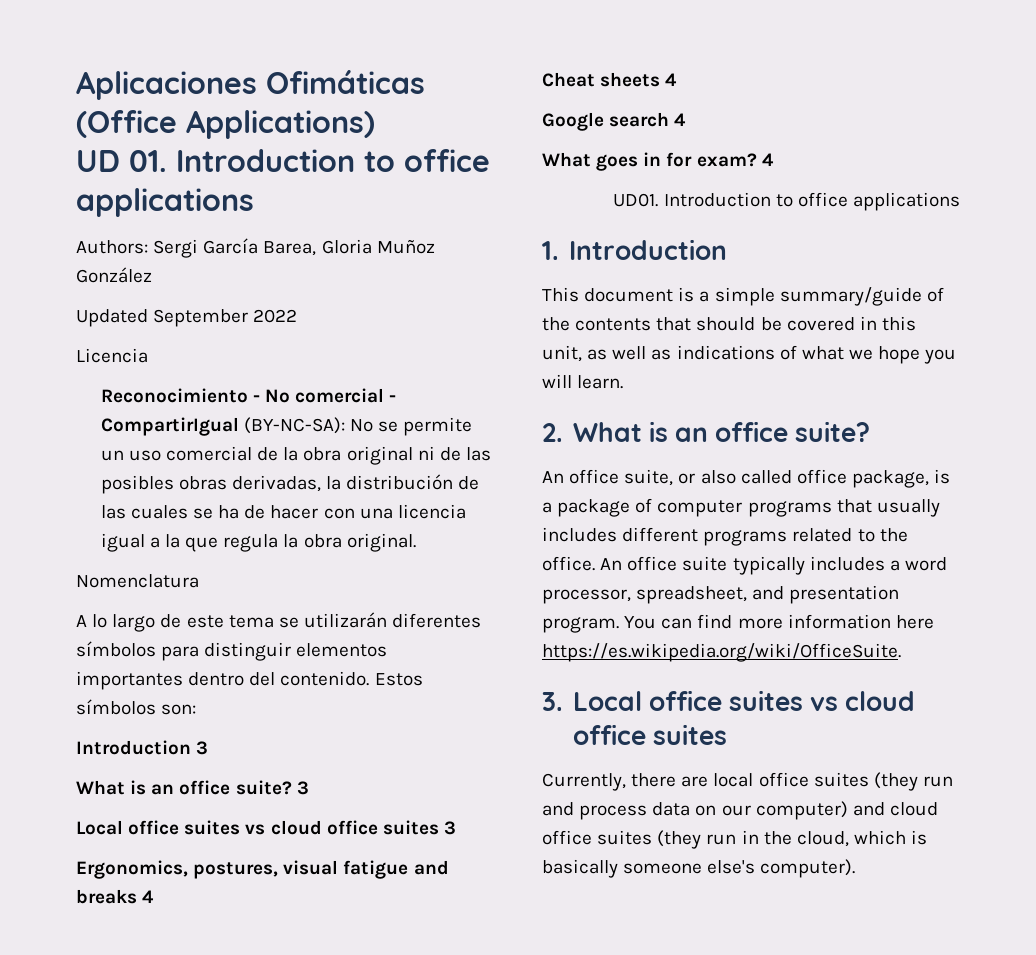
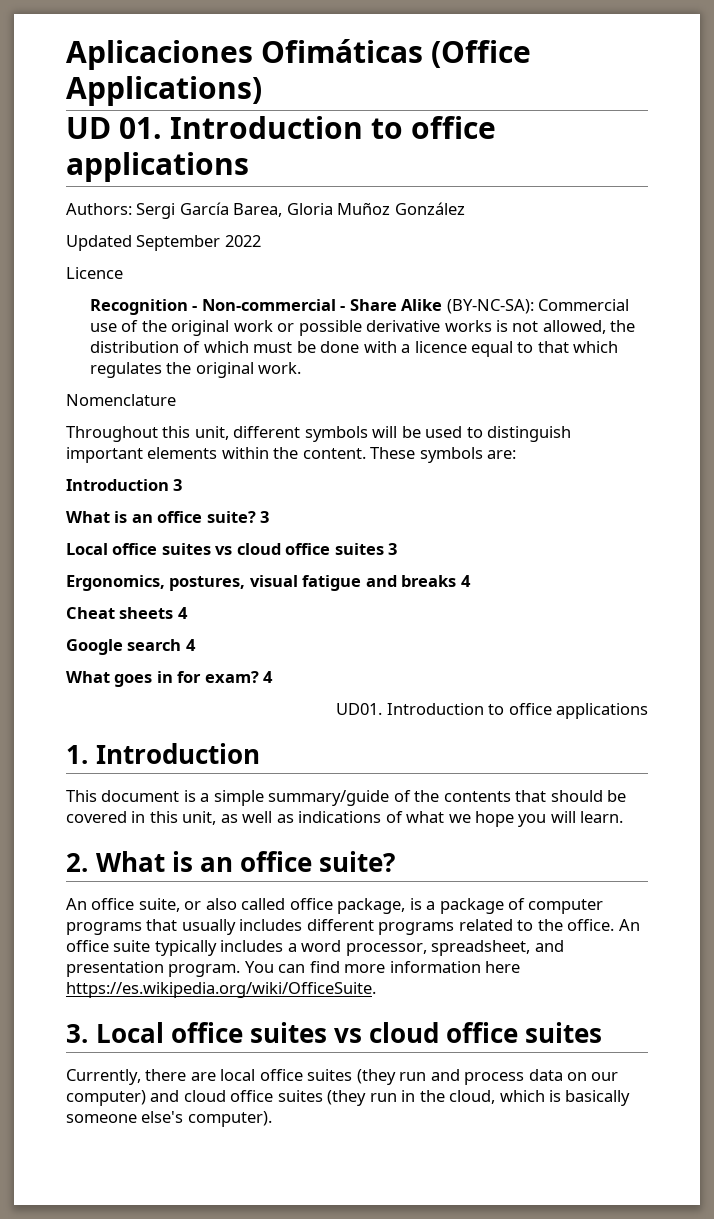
- Licencia
- Reconocimiento - No comercial - CompartirIgual (BY-NC-SA): No se permite un uso comercial de la obra original ni de las posibles obras derivadas, la distribución de las cuales se ha de hacer con una licencia igual a la que regula la obra original.
- Nomenclatura
- A lo largo de este tema se utilizarán diferentes símbolos para distinguir elementos importantes dentro del contenido. Estos símbolos son:
+ Licence
+ Recognition - Non-commercial - Share Alike (BY-NC-SA): Commercial use of the original work or possible derivative works is not allowed, the distribution of which must be done with a licence equal to that which regulates the original work.
+ Nomenclature
+ Throughout this unit, different symbols will be used to distinguish important elements within the content. These symbols are:

